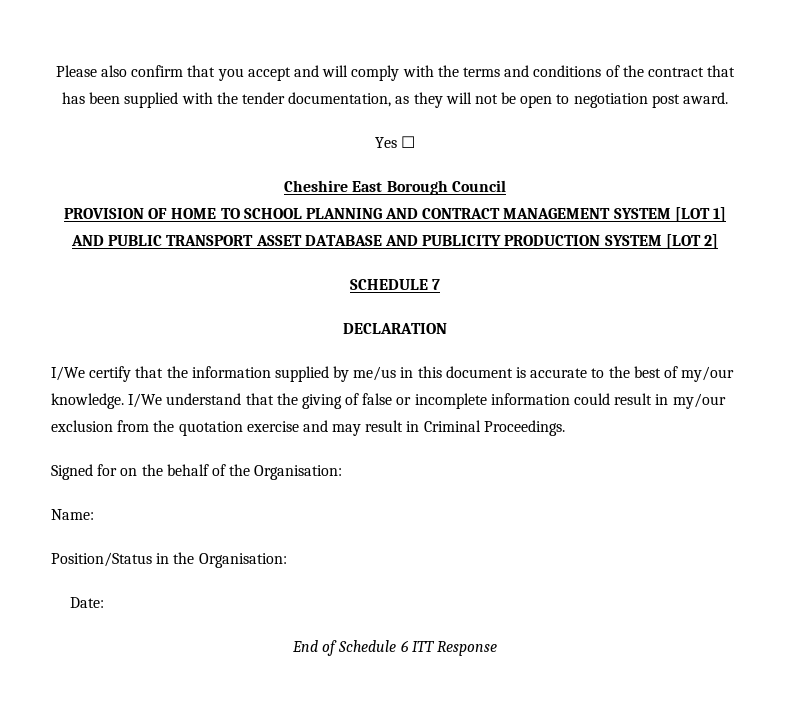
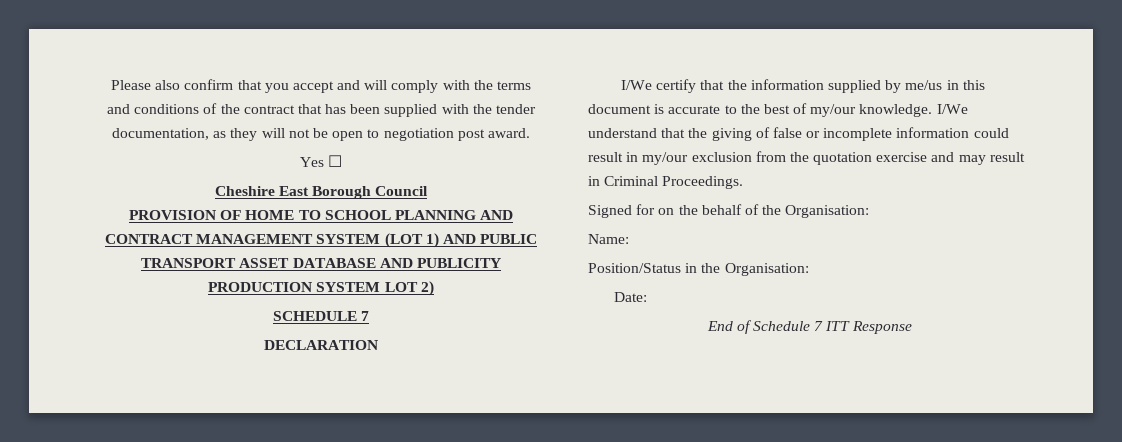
- PROVISION OF HOME TO SCHOOL PLANNING AND CONTRACT MANAGEMENT SYSTEM [LOT 1] AND PUBLIC TRANSPORT ASSET DATABASE AND PUBLICITY PRODUCTION SYSTEM [LOT 2]
+ PROVISION OF HOME TO SCHOOL PLANNING AND CONTRACT MANAGEMENT SYSTEM (LOT 1) AND PUBLIC TRANSPORT ASSET DATABASE AND PUBLICITY PRODUCTION SYSTEM LOT 2)
- End of Schedule 6 ITT Response
+ End of Schedule 7 ITT Response

